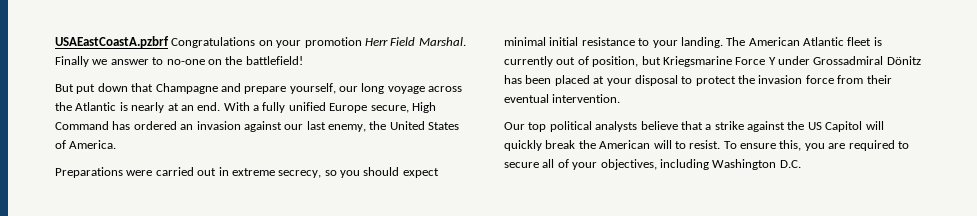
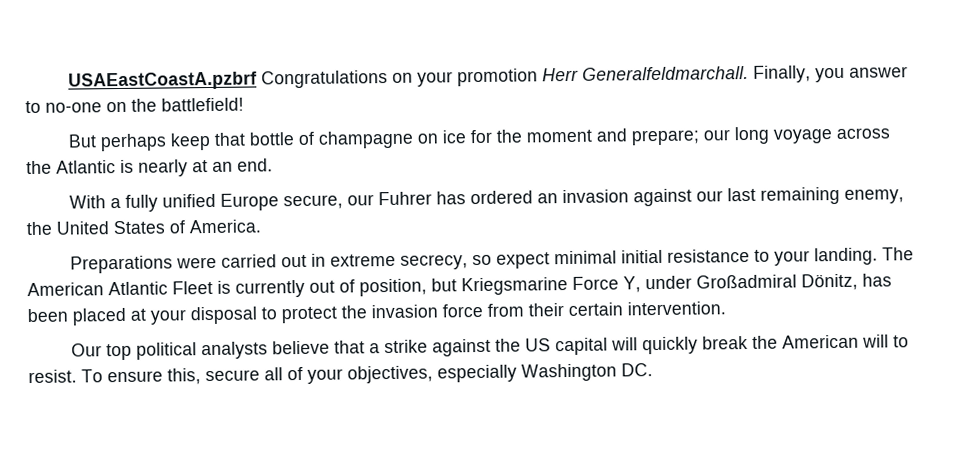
- USAEastCoastA.pzbrf Congratulations on your promotion Herr Field Marshal. Finally we answer to no-one on the battlefield!
+ USAEastCoastA.pzbrf Congratulations on your promotion Herr Generalfeldmarchall. Finally, you answer to no-one on the battlefield!
- But put down that Champagne and prepare yourself, our long voyage across the Atlantic is nearly at an end. With a fully unified Europe secure, High Command has ordered an invasion against our last enemy, the United States of America.
+ But perhaps keep that bottle of champagne on ice for the moment and prepare; our long voyage across the Atlantic is nearly at an end.
+ With a fully unified Europe secure, our Fuhrer has ordered an invasion against our last remaining enemy, the United States of America.
- Preparations were carried out in extreme secrecy, so you should expect minimal initial resistance to your landing.
+ Preparations were carried out in extreme secrecy, so expect minimal initial resistance to your landing.
- The American Atlantic fleet is currently out of position, but Kriegsmarine Force Y under Grossadmiral Dönitz has been placed at your disposal to protect the invasion force from their eventual intervention.
+ The American Atlantic Fleet is currently out of position, but Kriegsmarine Force Y, under Großadmiral Dönitz, has been placed at your disposal to protect the invasion force from their certain intervention.
- Our top political analysts believe that a strike against the US Capitol will quickly break the American will to resist.
+ Our top political analysts believe that a strike against the US capital will quickly break the American will to resist.
- To ensure this, you are required to secure all of your objectives, including Washington D.C.
+ To ensure this, secure all of your objectives, especially Washington DC.

